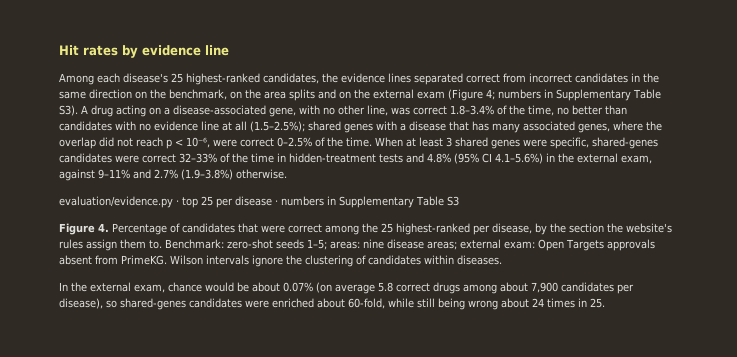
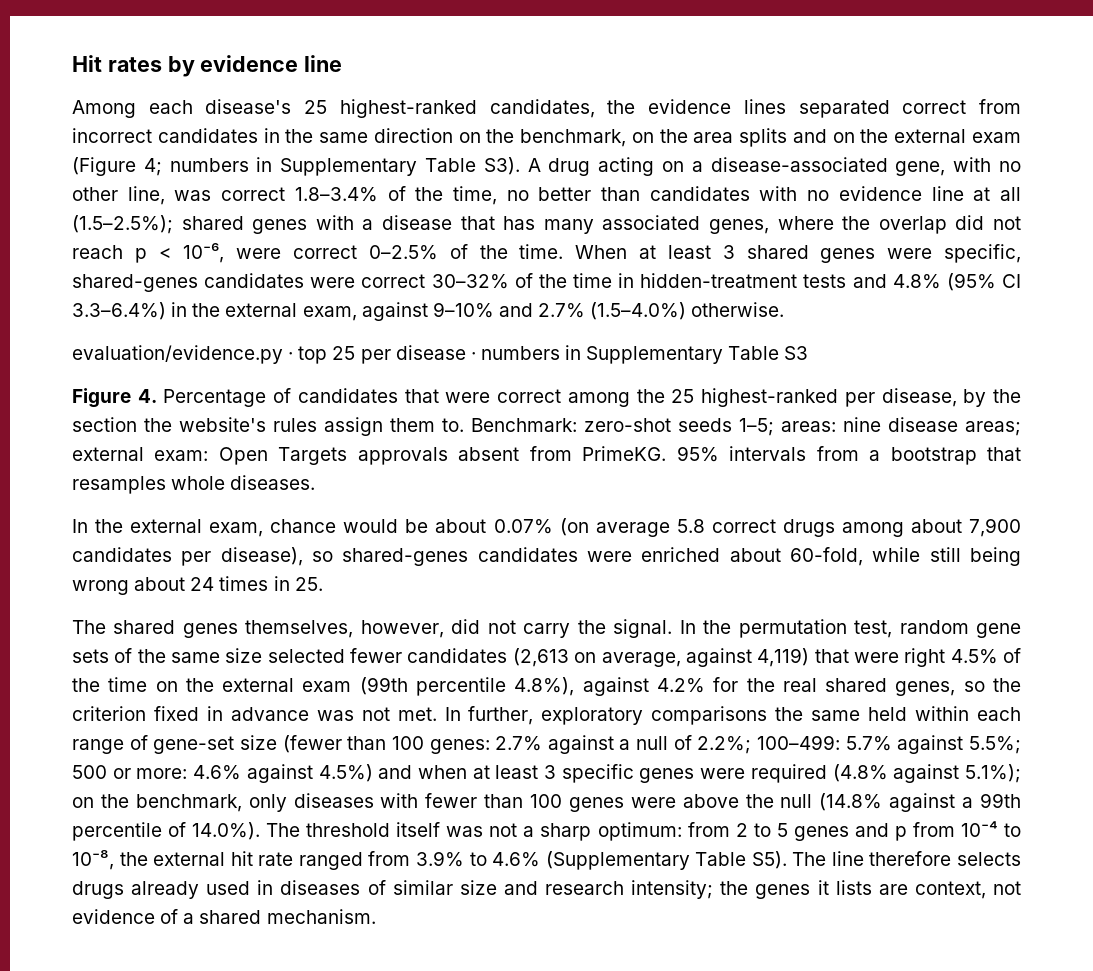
- When at least 3 shared genes were specific, shared-genes candidates were correct 32–33% of the time in hidden-treatment tests and 4.8% (95% CI 4.1–5.6%) in the external exam, against 9–11% and 2.7% (1.9–3.8%) otherwise.
+ When at least 3 shared genes were specific, shared-genes candidates were correct 30–32% of the time in hidden-treatment tests and 4.8% (95% CI 3.3–6.4%) in the external exam, against 9–10% and 2.7% (1.5–4.0%) otherwise.
- Wilson intervals ignore the clustering of candidates within diseases.
+ 95% intervals from a bootstrap that resamples whole diseases.
+ The shared genes themselves, however, did not carry the signal. In the permutation test, random gene sets of the same size selected fewer candidates (2,613 on average, against 4,119) that were right 4.5% of the time on the external exam (99th percentile 4.8%), against 4.2% for the real shared genes, so the criterion fixed in advance was not met. In further, exploratory comparisons the same held within each range of gene-set size (fewer than 100 genes: 2.7% against a null of 2.2%; 100–499: 5.7% against 5.5%; 500 or more: 4.6% against 4.5%) and when at least 3 specific genes were required (4.8% against 5.1%); on the benchmark, only diseases with fewer than 100 genes were above the null (14.8% against a 99th percentile of 14.0%). The threshold itself was not a sharp optimum: from 2 to 5 genes and p from 10⁻⁴ to 10⁻⁸, the external hit rate ranged from 3.9% to 4.6% (Supplementary Table S5). The line therefore selects drugs already used in diseases of similar size and research intensity; the genes it lists are context, not evidence of a shared mechanism.

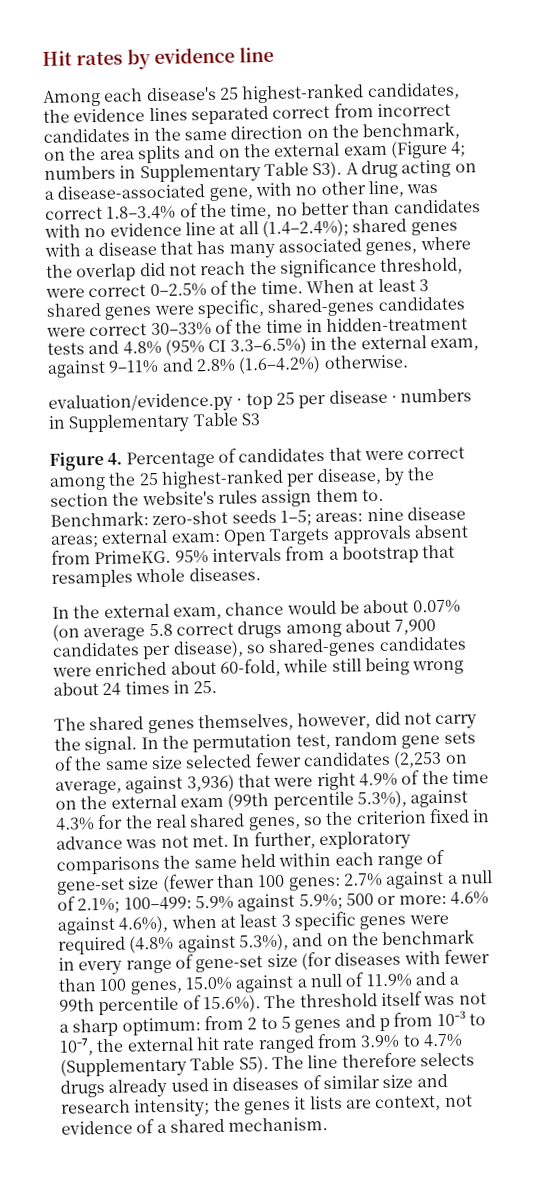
- numbers in Supplementary Table S3). A drug acting on a disease-associated gene, with no other line, was correct 1.8–3.4% of the time, no better than candidates with no evidence line at all (1.5–2.5%);
+ numbers in Supplementary Table S3). A drug acting on a disease-associated gene, with no other line, was correct 1.8–3.4% of the time, no better than candidates with no evidence line at all (1.4–2.4%);
- shared genes with a disease that has many associated genes, where the overlap did not reach p < 10⁻⁶, were correct 0–2.5% of the time.
+ shared genes with a disease that has many associated genes, where the overlap did not reach the significance threshold, were correct 0–2.5% of the time.
- When at least 3 shared genes were specific, shared-genes candidates were correct 30–32% of the time in hidden-treatment tests and 4.8% (95% CI 3.3–6.4%) in the external exam, against 9–10% and 2.7% (1.5–4.0%) otherwise.
+ When at least 3 shared genes were specific, shared-genes candidates were correct 30–33% of the time in hidden-treatment tests and 4.8% (95% CI 3.3–6.5%) in the external exam, against 9–11% and 2.8% (1.6–4.2%) otherwise.
- In the permutation test, random gene sets of the same size selected fewer candidates (2,613 on average, against 4,119) that were right 4.5% of the time on the external exam (99th percentile 4.8%), against 4.2% for the real shared genes, so the criterion fixed in advance was not met.
+ In the permutation test, random gene sets of the same size selected fewer candidates (2,253 on average, against 3,936) that were right 4.9% of the time on the external exam (99th percentile 5.3%), against 4.3% for the real shared genes, so the criterion fixed in advance was not met.
- 2.7% against a null of 2.2%; 100–499: 5.7% against 5.5%;
+ 2.7% against a null of 2.1%; 100–499: 5.9% against 5.9%;
- 4.6% against 4.5%) and when at least 3 specific genes were required (4.8% against 5.1%); on the benchmark, only diseases with fewer than 100 genes were above the null (14.8% against a 99th percentile of 14.0%). The threshold itself was not a sharp optimum:
+ 4.6% against 4.6%), when at least 3 specific genes were required (4.8% against 5.3%), and on the benchmark in every range of gene-set size (for diseases with fewer than 100 genes, 15.0% against a null of 11.9% and a 99th percentile of 15.6%). The threshold itself was not a sharp optimum:
- from 2 to 5 genes and p from 10⁻⁴ to 10⁻⁸, the external hit rate ranged from 3.9% to 4.6% (Supplementary Table S5). The line therefore selects drugs already used in diseases of similar size and research intensity;
+ from 2 to 5 genes and p from 10⁻³ to 10⁻⁷, the external hit rate ranged from 3.9% to 4.7% (Supplementary Table S5). The line therefore selects drugs already used in diseases of similar size and research intensity;

